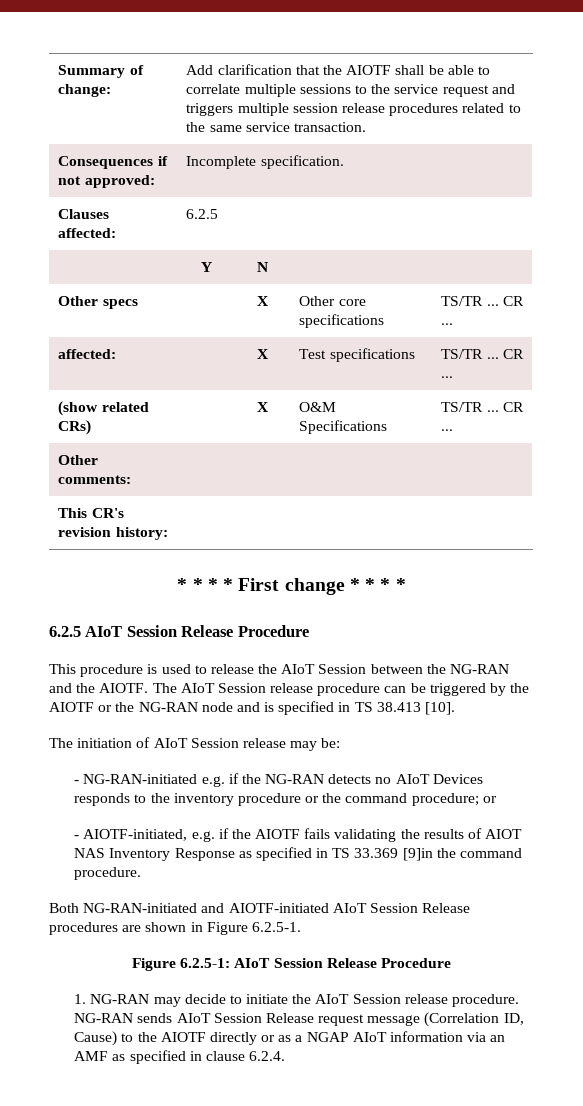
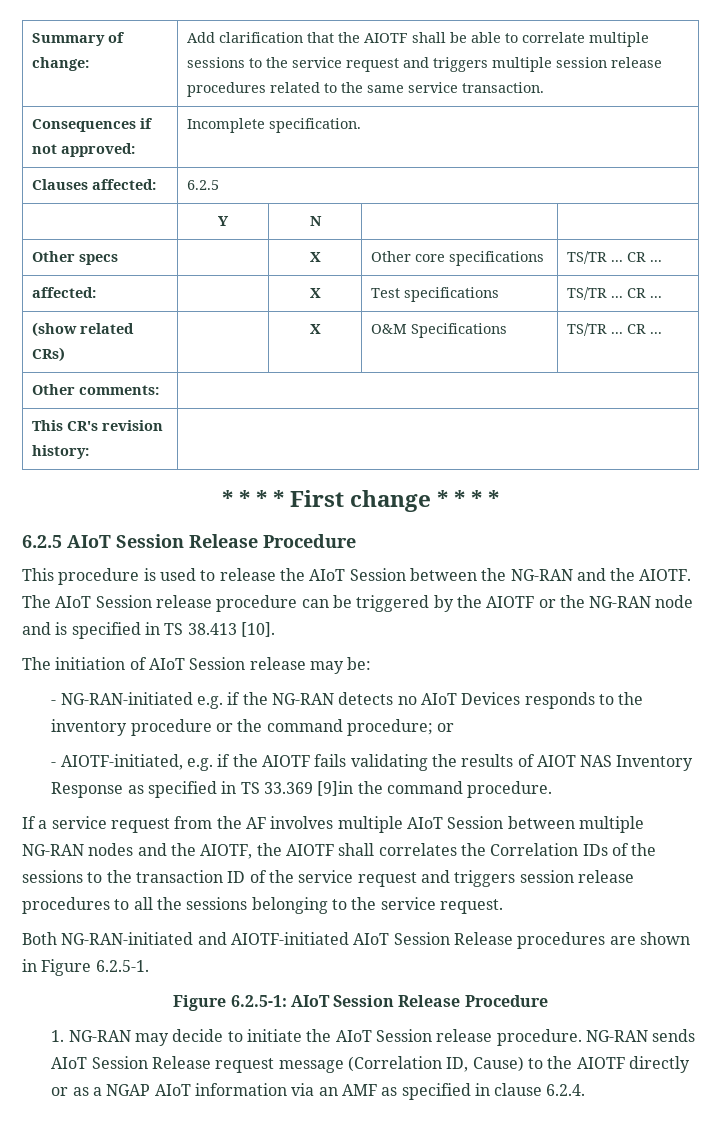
+ If a service request from the AF involves multiple AIoT Session between multiple NG-RAN nodes and the AIOTF, the AIOTF shall correlates the Correlation IDs of the sessions to the transaction ID of the service request and triggers session release procedures to all the sessions belonging to the service request.

